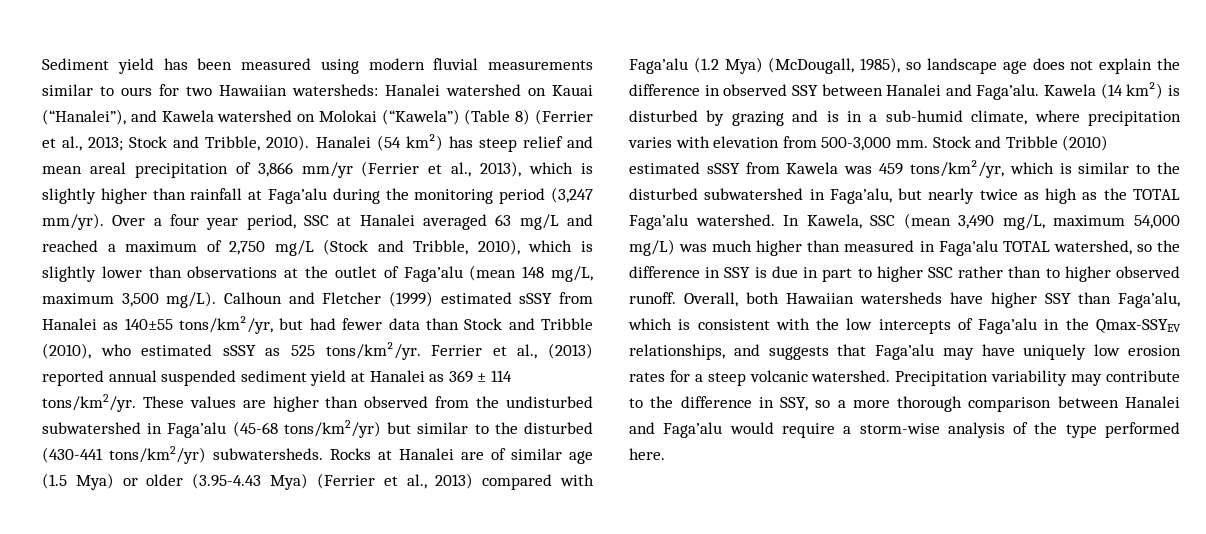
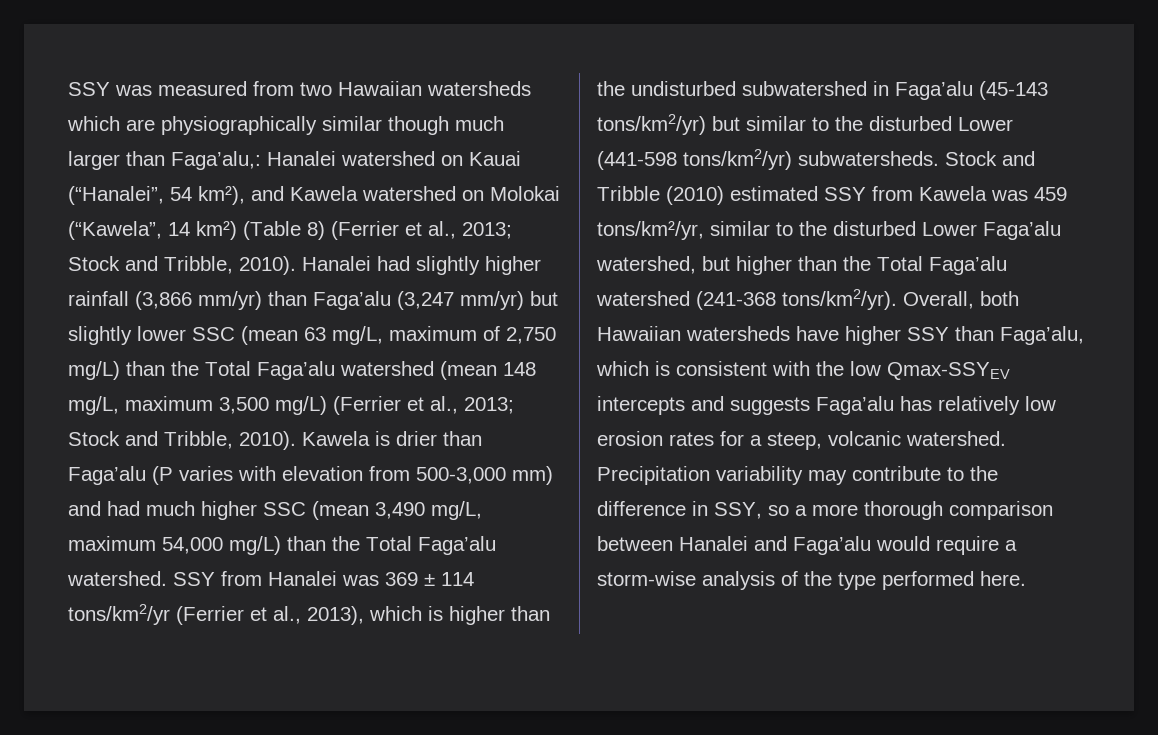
- Sediment yield has been measured using modern fluvial measurements similar to ours for two Hawaiian watersheds: Hanalei watershed on Kauai (“Hanalei”), and Kawela watershed on Molokai (“Kawela”) (Table 8) (Ferrier et al., 2013; Stock and Tribble, 2010).
+ SSY was measured from two Hawaiian watersheds which are physiographically similar though much larger than Faga’alu,: Hanalei watershed on Kauai (“Hanalei”, 54 km²), and Kawela watershed on Molokai (“Kawela”, 14 km²) (Table 8) (Ferrier et al., 2013; Stock and Tribble, 2010).
- Hanalei (54 km²) has steep relief and mean areal precipitation of 3,866 mm/yr (Ferrier et al., 2013), which is slightly higher than rainfall at Faga’alu during the monitoring period (3,247 mm/yr). Over a four year period, SSC at Hanalei averaged 63 mg/L and reached a maximum of 2,750 mg/L (Stock and Tribble, 2010), which is slightly lower than observations at the outlet of Faga’alu (mean 148 mg/L, maximum 3,500 mg/L). Calhoun and Fletcher (1999) estimated sSSY from Hanalei as 140±55 tons/km²/yr, but had fewer data than Stock and Tribble (2010), who estimated sSSY as 525 tons/km²/yr. Ferrier et al., (2013) reported annual suspended sediment yield at Hanalei as 369 ± 114 tons/km2/yr. These values are higher than observed from the undisturbed subwatershed in Faga’alu (45-68 tons/km2/yr) but similar to the disturbed (430-441 tons/km2/yr) subwatersheds. Rocks at Hanalei are of similar age (1.5 Mya) or older (3.95-4.43 Mya) (Ferrier et al., 2013) compared with Faga’alu (1.2 Mya) (McDougall, 1985), so landscape age does not explain the difference in observed SSY between Hanalei and Faga’alu. Kawela (14 km²) is disturbed by grazing and is in a sub-humid climate, where precipitation varies with elevation from 500-3,000 mm. Stock and Tribble (2010) estimated sSSY from Kawela was 459 tons/km²/yr, which is similar to the disturbed subwatershed in Faga’alu, but nearly twice as high as the TOTAL Faga’alu watershed. In Kawela, SSC (mean 3,490 mg/L, maximum 54,000 mg/L) was much higher than measured in Faga'alu TOTAL watershed, so the difference in SSY is due in part to higher SSC rather than to higher observed runoff.
+ Hanalei had slightly higher rainfall (3,866 mm/yr) than Faga’alu (3,247 mm/yr) but slightly lower SSC (mean 63 mg/L, maximum of 2,750 mg/L) than the Total Faga’alu watershed (mean 148 mg/L, maximum 3,500 mg/L) (Ferrier et al., 2013; Stock and Tribble, 2010). Kawela is drier than Faga’alu (P varies with elevation from 500-3,000 mm) and had much higher SSC (mean 3,490 mg/L, maximum 54,000 mg/L) than the Total Faga’alu watershed. SSY from Hanalei was 369 ± 114 tons/km2/yr (Ferrier et al., 2013), which is higher than the undisturbed subwatershed in Faga’alu (45-143 tons/km2/yr) but similar to the disturbed Lower (441-598 tons/km2/yr) subwatersheds. Stock and Tribble (2010) estimated SSY from Kawela was 459 tons/km²/yr, similar to the disturbed Lower Faga’alu watershed, but higher than the Total Faga’alu watershed (241-368 tons/km2/yr).
- Overall, both Hawaiian watersheds have higher SSY than Faga’alu, which is consistent with the low intercepts of Faga’alu in the Qmax-SSYEV relationships, and suggests that Faga’alu may have uniquely low erosion rates for a steep volcanic watershed.
+ Overall, both Hawaiian watersheds have higher SSY than Faga’alu, which is consistent with the low Qmax-SSYEV intercepts and suggests Faga’alu has relatively low erosion rates for a steep, volcanic watershed.

